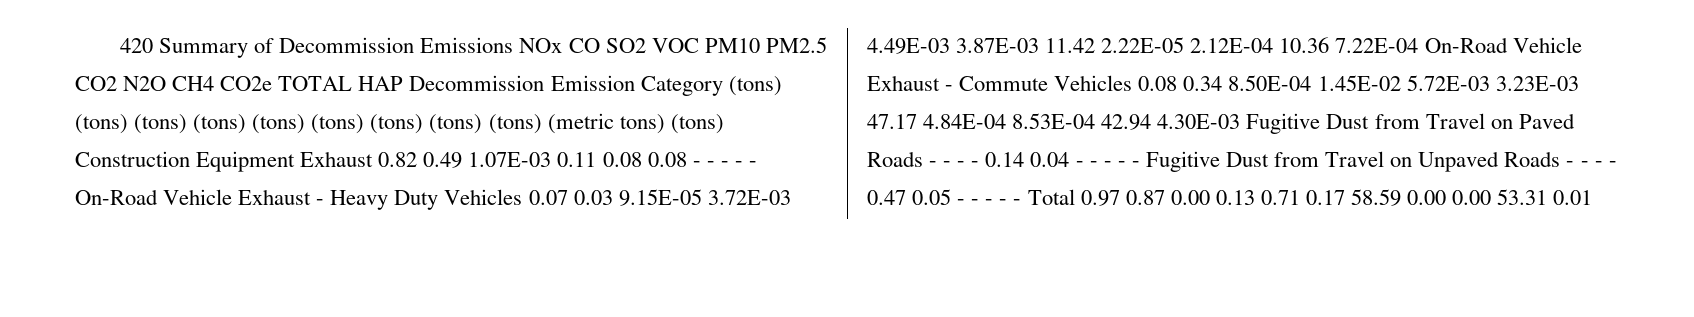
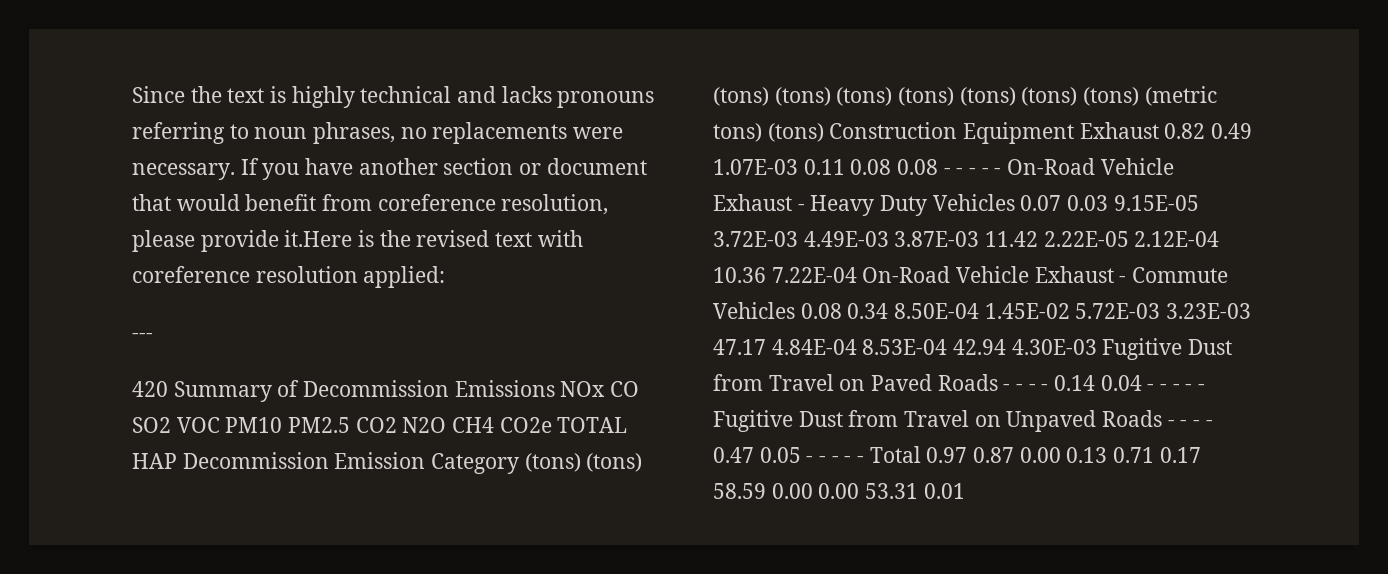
+ Since the text is highly technical and lacks pronouns referring to noun phrases, no replacements were necessary. If you have another section or document that would benefit from coreference resolution, please provide it.Here is the revised text with coreference resolution applied:
+ ---

